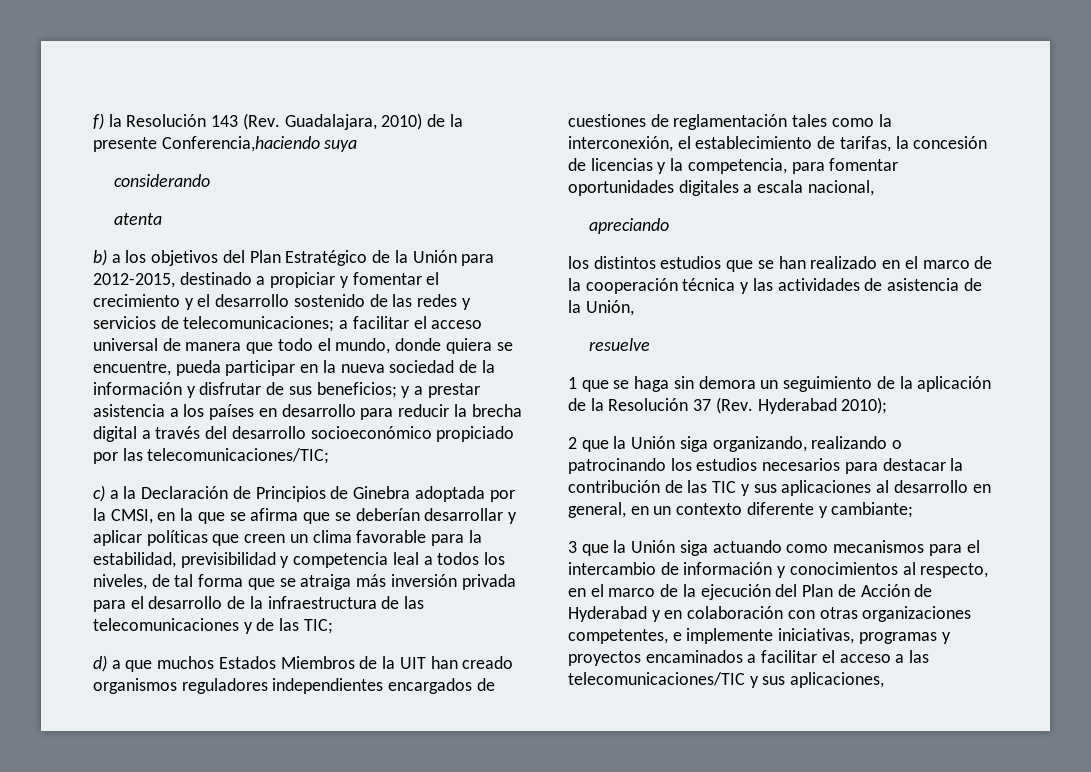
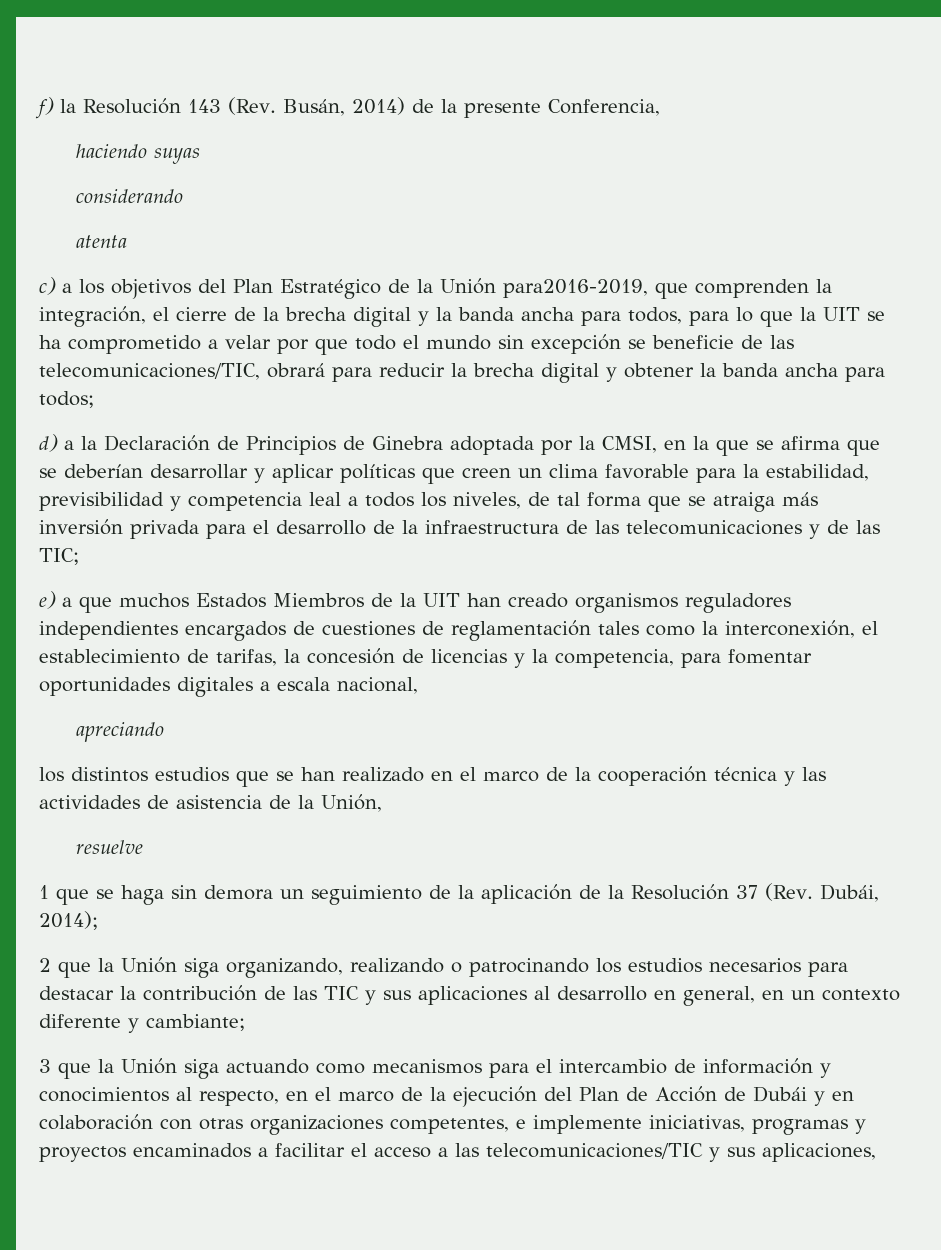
- f) la Resolución 143 (Rev. Guadalajara, 2010) de la presente Conferencia,haciendo suya
+ f) la Resolución 143 (Rev. Busán, 2014) de la presente Conferencia,
+ haciendo suyas
- b) a los objetivos del Plan Estratégico de la Unión para 2012-2015, destinado a propiciar y fomentar el crecimiento y el desarrollo sostenido de las redes y servicios de telecomunicaciones; a facilitar el acceso universal de manera que todo el mundo, donde quiera se encuentre, pueda participar en la nueva sociedad de la información y disfrutar de sus beneficios; y a prestar asistencia a los países en desarrollo para reducir la brecha digital a través del desarrollo socioeconómico propiciado por las telecomunicaciones/TIC;
- c) a la Declaración de Principios de Ginebra adoptada por la CMSI, en la que se afirma que se deberían desarrollar y aplicar políticas que creen un clima favorable para la estabilidad, previsibilidad y competencia leal a todos los niveles, de tal forma que se atraiga más inversión privada para el desarrollo de la infraestructura de las telecomunicaciones y de las TIC;
+ c) a los objetivos del Plan Estratégico de la Unión para2016-2019, que comprenden la integración, el cierre de la brecha digital y la banda ancha para todos, para lo que la UIT se ha comprometido a velar por que todo el mundo sin excepción se beneficie de las telecomunicaciones/TIC, obrará para reducir la brecha digital y obtener la banda ancha para todos;
+ d) a la Declaración de Principios de Ginebra adoptada por la CMSI, en la que se afirma que se deberían desarrollar y aplicar políticas que creen un clima favorable para la estabilidad, previsibilidad y competencia leal a todos los niveles, de tal forma que se atraiga más inversión privada para el desarrollo de la infraestructura de las telecomunicaciones y de las TIC;
- d) a que muchos Estados Miembros de la UIT han creado organismos reguladores independientes encargados de cuestiones de reglamentación tales como la interconexión, el establecimiento de tarifas, la concesión de licencias y la competencia, para fomentar oportunidades digitales a escala nacional,
+ e) a que muchos Estados Miembros de la UIT han creado organismos reguladores independientes encargados de cuestiones de reglamentación tales como la interconexión, el establecimiento de tarifas, la concesión de licencias y la competencia, para fomentar oportunidades digitales a escala nacional,
- 1 que se haga sin demora un seguimiento de la aplicación de la Resolución 37 (Rev. Hyderabad 2010);
+ 1 que se haga sin demora un seguimiento de la aplicación de la Resolución 37 (Rev. Dubái, 2014);
- 3 que la Unión siga actuando como mecanismos para el intercambio de información y conocimientos al respecto, en el marco de la ejecución del Plan de Acción de Hyderabad y en colaboración con otras organizaciones competentes, e implemente iniciativas, programas y proyectos encaminados a facilitar el acceso a las telecomunicaciones/TIC y sus aplicaciones,
+ 3 que la Unión siga actuando como mecanismos para el intercambio de información y conocimientos al respecto, en el marco de la ejecución del Plan de Acción de Dubái y en colaboración con otras organizaciones competentes, e implemente iniciativas, programas y proyectos encaminados a facilitar el acceso a las telecomunicaciones/TIC y sus aplicaciones,

